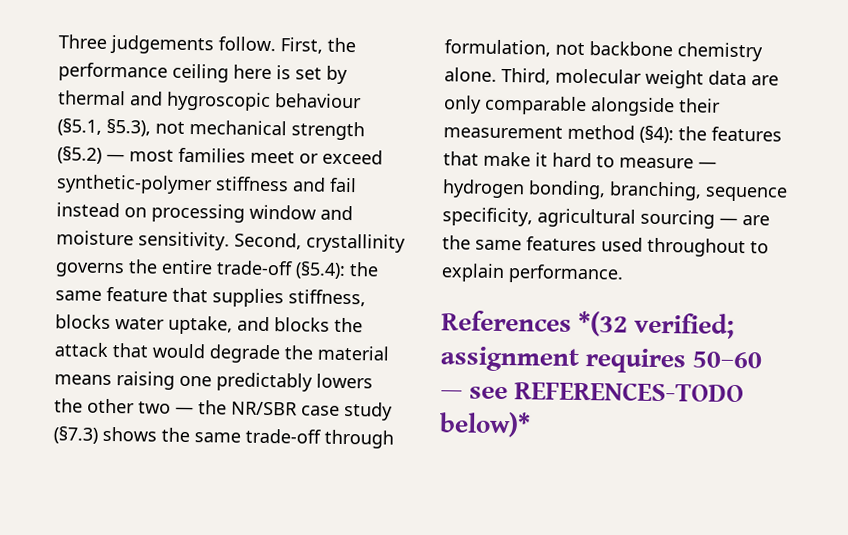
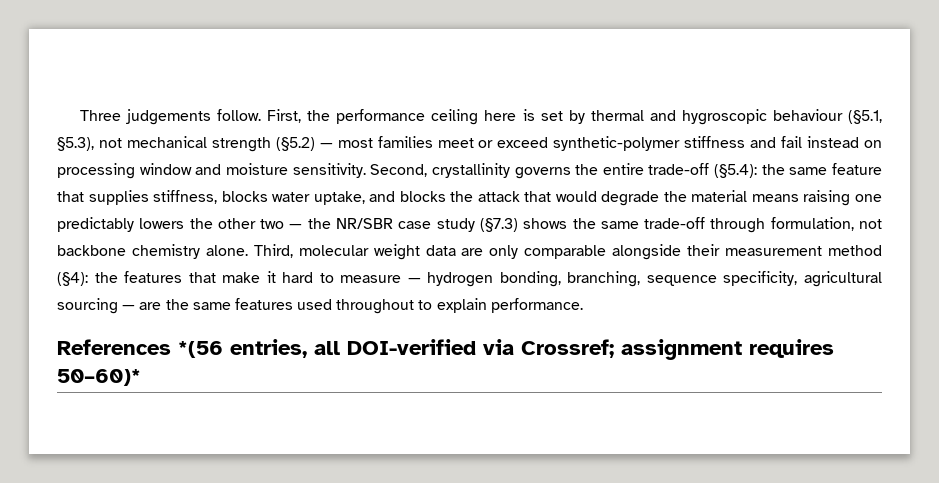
- References *(32 verified; assignment requires 50–60 — see REFERENCES-TODO below)*
+ References *(56 entries, all DOI-verified via Crossref; assignment requires 50–60)*

